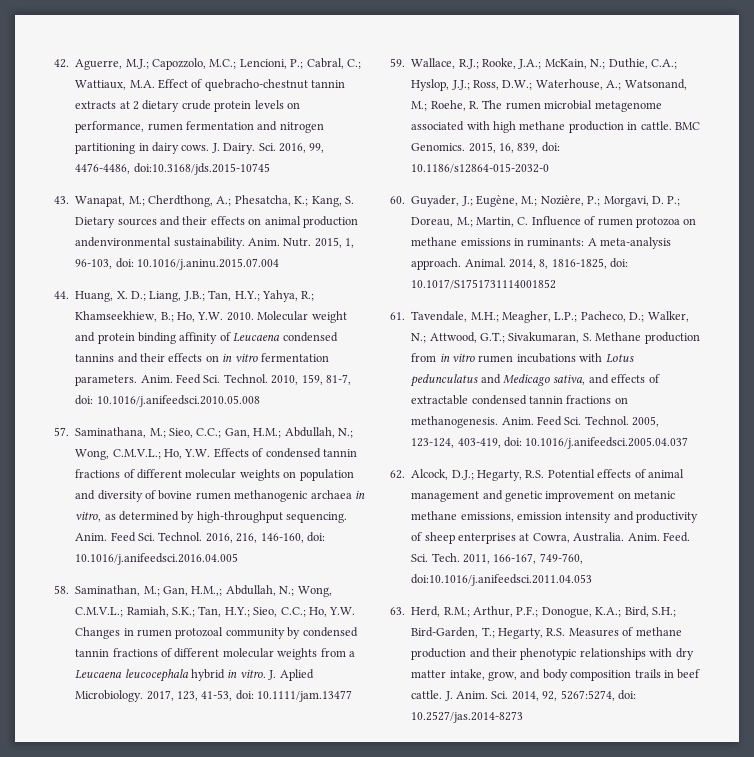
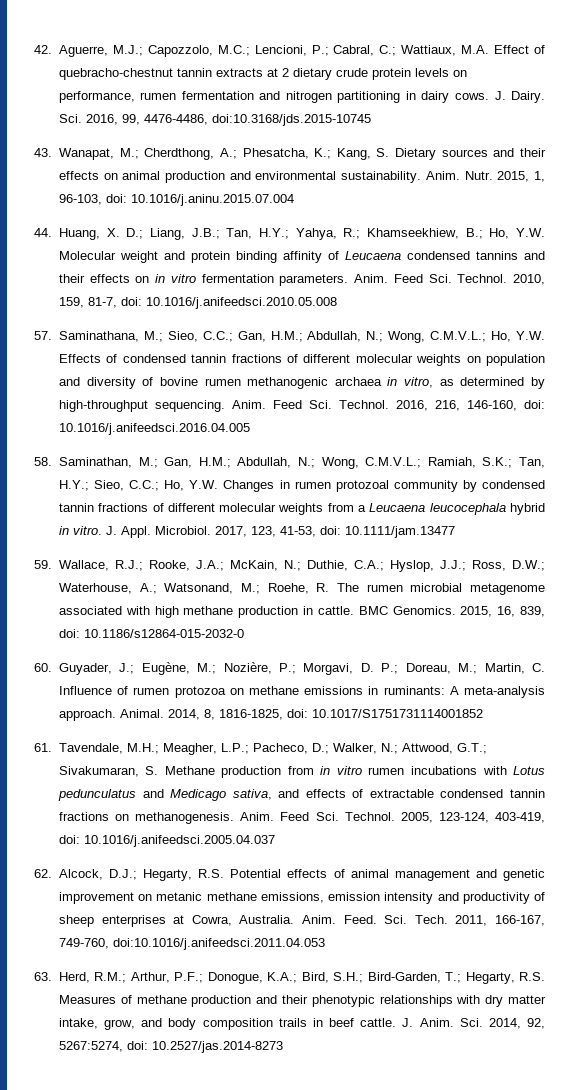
- 43. Wanapat, M.; Cherdthong, A.; Phesatcha, K.; Kang, S. Dietary sources and their effects on animal production andenvironmental sustainability.
+ 43. Wanapat, M.; Cherdthong, A.; Phesatcha, K.; Kang, S. Dietary sources and their effects on animal production and environmental sustainability.
- 44. Huang, X. D.; Liang, J.B.; Tan, H.Y.; Yahya, R.; Khamseekhiew, B.; Ho, Y.W. 2010. Molecular weight and protein binding affinity of Leucaena condensed tannins and their effects on in vitro fermentation parameters.
+ 44. Huang, X. D.; Liang, J.B.; Tan, H.Y.; Yahya, R.; Khamseekhiew, B.; Ho, Y.W. Molecular weight and protein binding affinity of Leucaena condensed tannins and their effects on in vitro fermentation parameters.
- 58. Saminathan, M.; Gan, H.M.,; Abdullah, N.; Wong, C.M.V.L.; Ramiah, S.K.; Tan, H.Y.; Sieo, C.C.; Ho, Y.W. Changes in rumen protozoal community by condensed tannin fractions of different molecular weights from a Leucaena leucocephala hybrid in vitro.
+ 58. Saminathan, M.; Gan, H.M.; Abdullah, N.; Wong, C.M.V.L.; Ramiah, S.K.; Tan, H.Y.; Sieo, C.C.; Ho, Y.W. Changes in rumen protozoal community by condensed tannin fractions of different molecular weights from a Leucaena leucocephala hybrid in vitro.
- J. Aplied Microbiology.
+ J. Appl. Microbiol.

